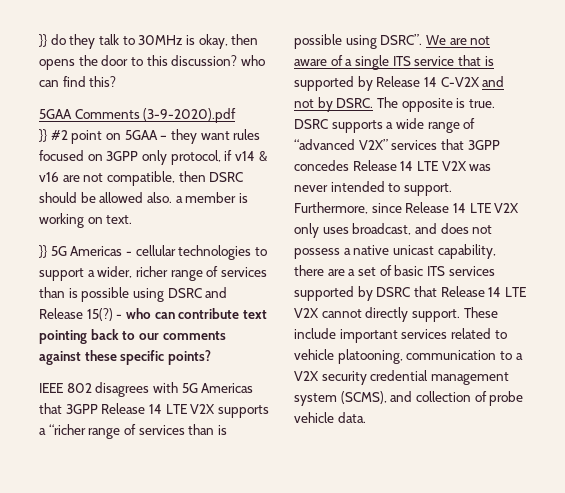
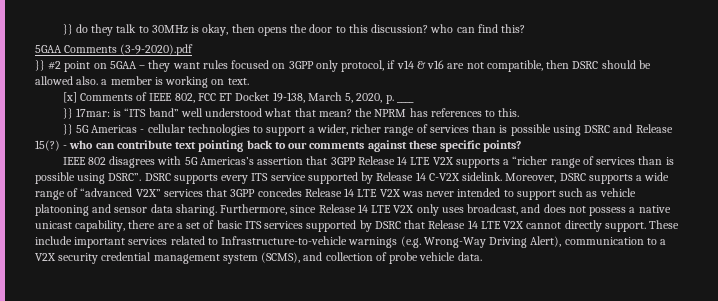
+ [x] Comments of IEEE 802, FCC ET Docket 19-138, March 5, 2020, p. ____
+ }} 17mar: is “ITS band” well understood what that mean? the NPRM has references to this.
- IEEE 802 disagrees with 5G Americas that 3GPP Release 14 LTE V2X supports a “richer range of services than is possible using DSRC”.
+ IEEE 802 disagrees with 5G Americas’s assertion that 3GPP Release 14 LTE V2X supports a “richer range of services than is possible using DSRC”.
- We are not aware of a single ITS service that is supported by Release 14 C-V2X and not by DSRC. The opposite is true. DSRC supports a wide range of “advanced V2X” services that 3GPP concedes Release 14 LTE V2X was never intended to support.
+ DSRC supports every ITS service supported by Release 14 C-V2X sidelink. Moreover, DSRC supports a wide range of “advanced V2X” services that 3GPP concedes Release 14 LTE V2X was never intended to support such as vehicle platooning and sensor data sharing.
- These include important services related to vehicle platooning, communication to a V2X security credential management system (SCMS), and collection of probe vehicle data.
+ These include important services related to Infrastructure-to-vehicle warnings (e.g. Wrong-Way Driving Alert), communication to a V2X security credential management system (SCMS), and collection of probe vehicle data.

